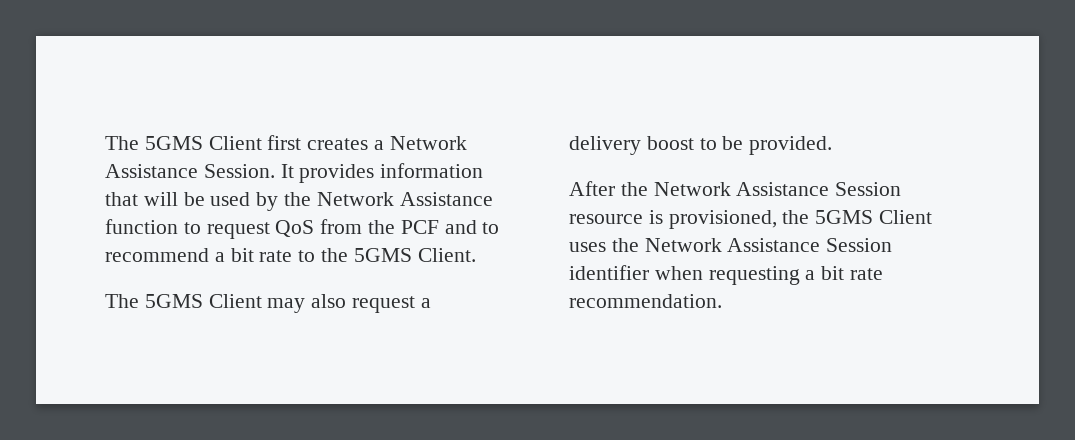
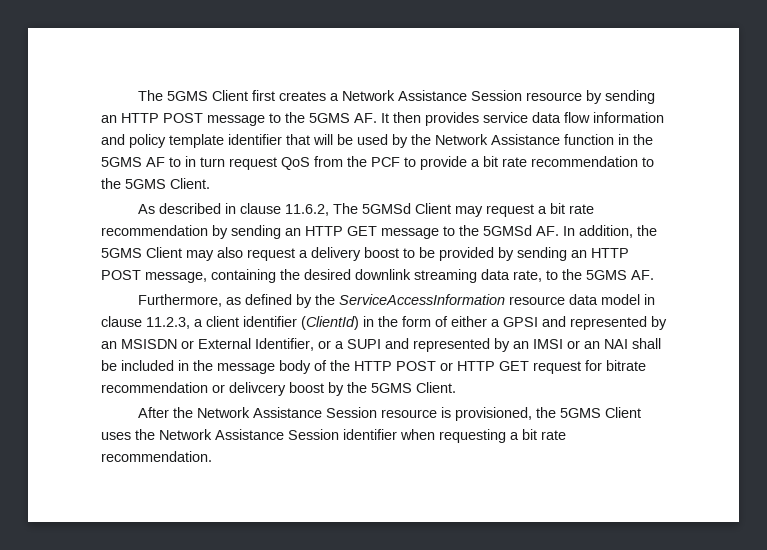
- The 5GMS Client first creates a Network Assistance Session. It provides information that will be used by the Network Assistance function to request QoS from the PCF and to recommend a bit rate to the 5GMS Client.
+ The 5GMS Client first creates a Network Assistance Session resource by sending an HTTP POST message to the 5GMS AF. It then provides service data flow information and policy template identifier that will be used by the Network Assistance function in the 5GMS AF to in turn request QoS from the PCF to provide a bit rate recommendation to the 5GMS Client.
- The 5GMS Client may also request a delivery boost to be provided.
+ As described in clause 11.6.2, The 5GMSd Client may request a bit rate recommendation by sending an HTTP GET message to the 5GMSd AF. In addition, the 5GMS Client may also request a delivery boost to be provided by sending an HTTP POST message, containing the desired downlink streaming data rate, to the 5GMS AF.
+ Furthermore, as defined by the ServiceAccessInformation resource data model in clause 11.2.3, a client identifier (ClientId) in the form of either a GPSI and represented by an MSISDN or External Identifier, or a SUPI and represented by an IMSI or an NAI shall be included in the message body of the HTTP POST or HTTP GET request for bitrate recommendation or delivcery boost by the 5GMS Client.

